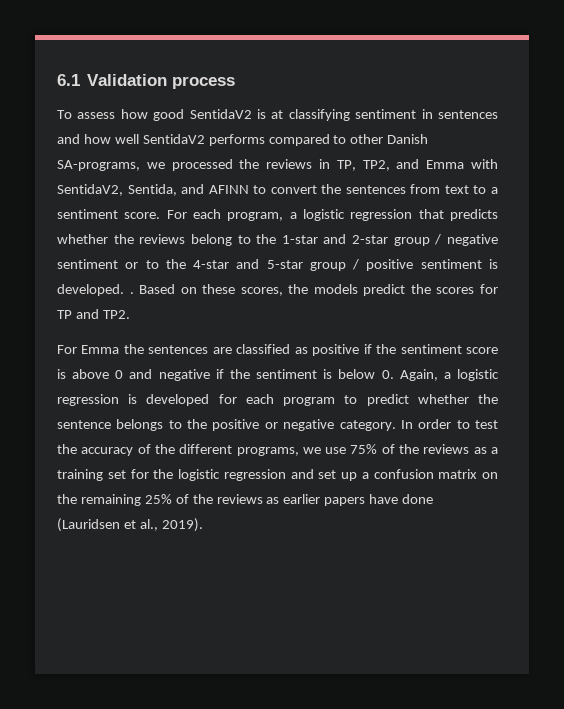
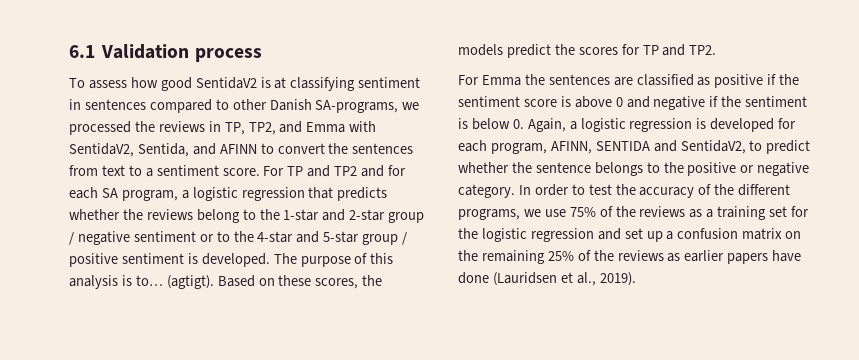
- To assess how good SentidaV2 is at classifying sentiment in sentences and how well SentidaV2 performs compared to other Danish SA-programs, we processed the reviews in TP, TP2, and Emma with SentidaV2, Sentida, and AFINN to convert the sentences from text to a sentiment score.
+ To assess how good SentidaV2 is at classifying sentiment in sentences compared to other Danish SA-programs, we processed the reviews in TP, TP2, and Emma with SentidaV2, Sentida, and AFINN to convert the sentences from text to a sentiment score.
- For each program, a logistic regression that predicts whether the reviews belong to the 1-star and 2-star group / negative sentiment or to the 4-star and 5-star group / positive sentiment is developed. .
+ For TP and TP2 and for each SA program, a logistic regression that predicts whether the reviews belong to the 1-star and 2-star group / negative sentiment or to the 4-star and 5-star group / positive sentiment is developed. The purpose of this analysis is to… (agtigt).
- For Emma the sentences are classified as positive if the sentiment score is above 0 and negative if the sentiment is below 0. Again, a logistic regression is developed for each program to predict whether the sentence belongs to the positive or negative category.
+ For Emma the sentences are classified as positive if the sentiment score is above 0 and negative if the sentiment is below 0. Again, a logistic regression is developed for each program, AFINN, SENTIDA and SentidaV2, to predict whether the sentence belongs to the positive or negative category.

